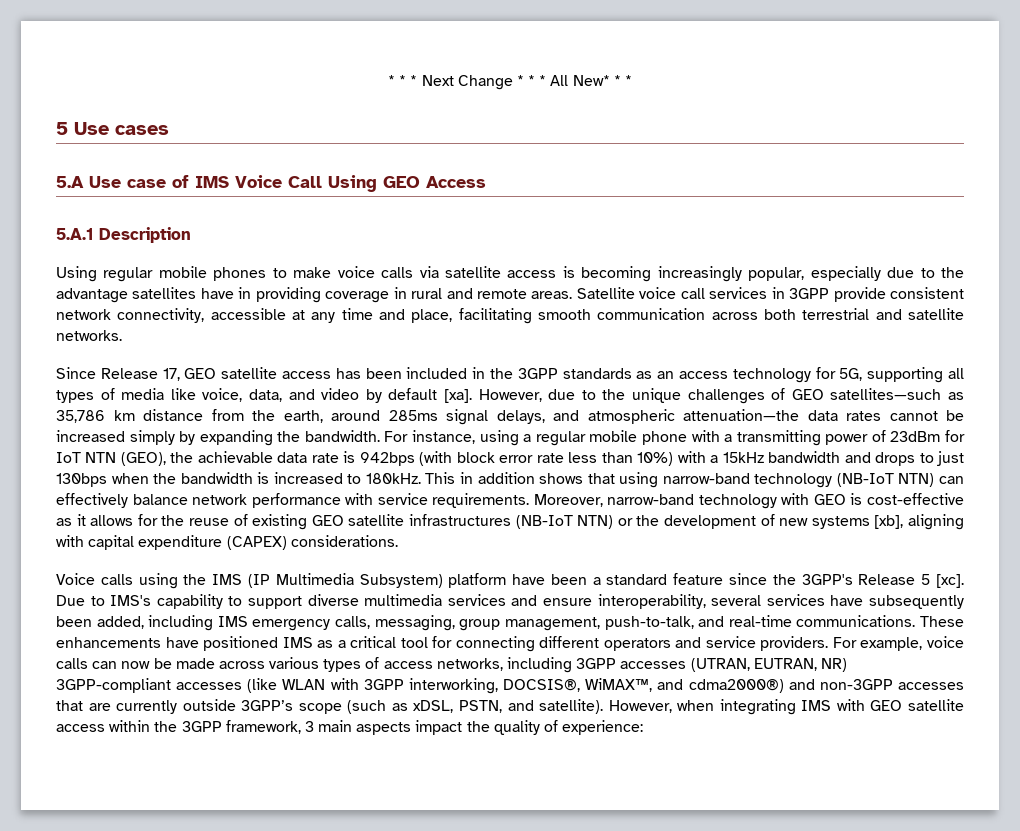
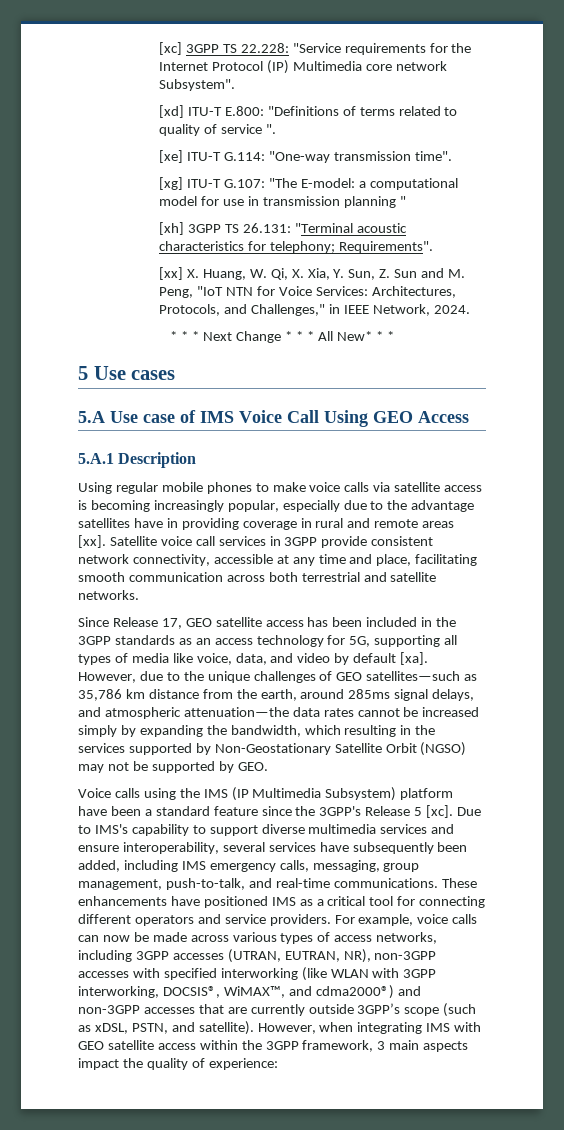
+ [xc] 3GPP TS 22.228: "Service requirements for the Internet Protocol (IP) Multimedia core network Subsystem".
+ [xd] ITU-T E.800: "Definitions of terms related to quality of service ".
+ [xe] ITU-T G.114: "One-way transmission time".
+ [xg] ITU-T G.107: "The E-model: a computational model for use in transmission planning "
+ [xh] 3GPP TS 26.131: "Terminal acoustic characteristics for telephony; Requirements".
+ [xx] X. Huang, W. Qi, X. Xia, Y. Sun, Z. Sun and M. Peng, "IoT NTN for Voice Services: Architectures, Protocols, and Challenges," in IEEE Network, 2024.
- Using regular mobile phones to make voice calls via satellite access is becoming increasingly popular, especially due to the advantage satellites have in providing coverage in rural and remote areas.
+ Using regular mobile phones to make voice calls via satellite access is becoming increasingly popular, especially due to the advantage satellites have in providing coverage in rural and remote areas [xx].
- However, due to the unique challenges of GEO satellites—such as 35,786 km distance from the earth, around 285ms signal delays, and atmospheric attenuation—the data rates cannot be increased simply by expanding the bandwidth. For instance, using a regular mobile phone with a transmitting power of 23dBm for IoT NTN (GEO), the achievable data rate is 942bps (with block error rate less than 10%) with a 15kHz bandwidth and drops to just 130bps when the bandwidth is increased to 180kHz. This in addition shows that using narrow-band technology (NB-IoT NTN) can effectively balance network performance with service requirements. Moreover, narrow-band technology with GEO is cost-effective as it allows for the reuse of existing GEO satellite infrastructures (NB-IoT NTN) or the development of new systems [xb], aligning with capital expenditure (CAPEX) considerations.
+ However, due to the unique challenges of GEO satellites—such as 35,786 km distance from the earth, around 285ms signal delays, and atmospheric attenuation—the data rates cannot be increased simply by expanding the bandwidth, which resulting in the services supported by Non-Geostationary Satellite Orbit (NGSO) may not be supported by GEO.
- For example, voice calls can now be made across various types of access networks, including 3GPP accesses (UTRAN, EUTRAN, NR) 3GPP-compliant accesses (like WLAN with 3GPP interworking, DOCSIS®, WiMAX™, and cdma2000®) and non-3GPP accesses that are currently outside 3GPP’s scope (such as xDSL, PSTN, and satellite).
+ For example, voice calls can now be made across various types of access networks, including 3GPP accesses (UTRAN, EUTRAN, NR), non-3GPP accesses with specified interworking (like WLAN with 3GPP interworking, DOCSIS®, WiMAX™, and cdma2000®) and non-3GPP accesses that are currently outside 3GPP’s scope (such as xDSL, PSTN, and satellite).

